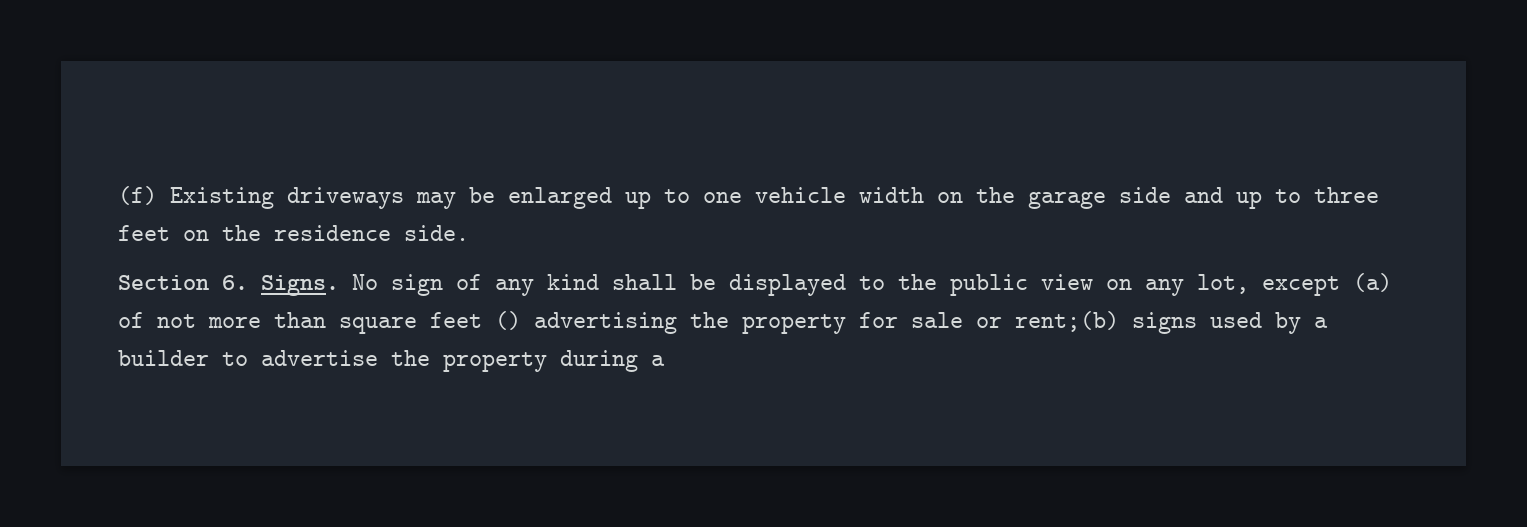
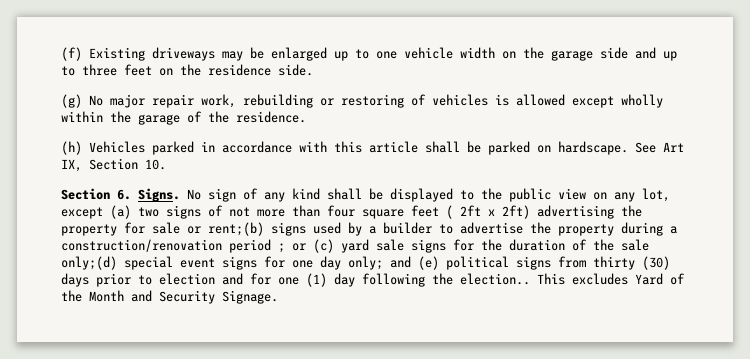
+ (g) No major repair work, rebuilding or restoring of vehicles is allowed except wholly within the garage of the residence.
+ (h) Vehicles parked in accordance with this article shall be parked on hardscape. See Art IX, Section 10.
- No sign of any kind shall be displayed to the public view on any lot, except (a) of not more than square feet () advertising the property for sale or rent;(b) signs used by a builder to advertise the property during a
+ No sign of any kind shall be displayed to the public view on any lot, except (a) two signs of not more than four square feet ( 2ft x 2ft) advertising the property for sale or rent;(b) signs used by a builder to advertise the property during a construction/renovation period ; or (c) yard sale signs for the duration of the sale only;(d) special event signs for one day only; and (e) political signs from thirty (30) days prior to election and for one (1) day following the election.. This excludes Yard of the Month and Security Signage.

